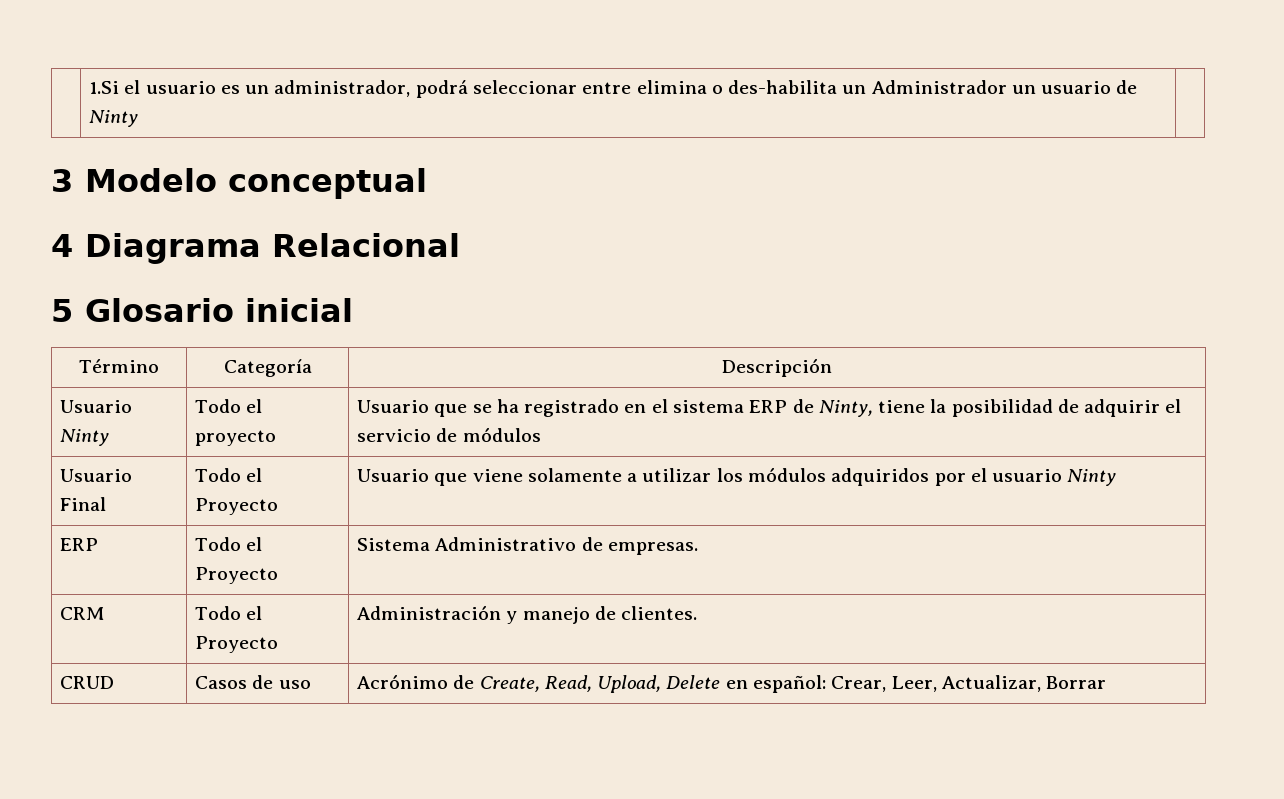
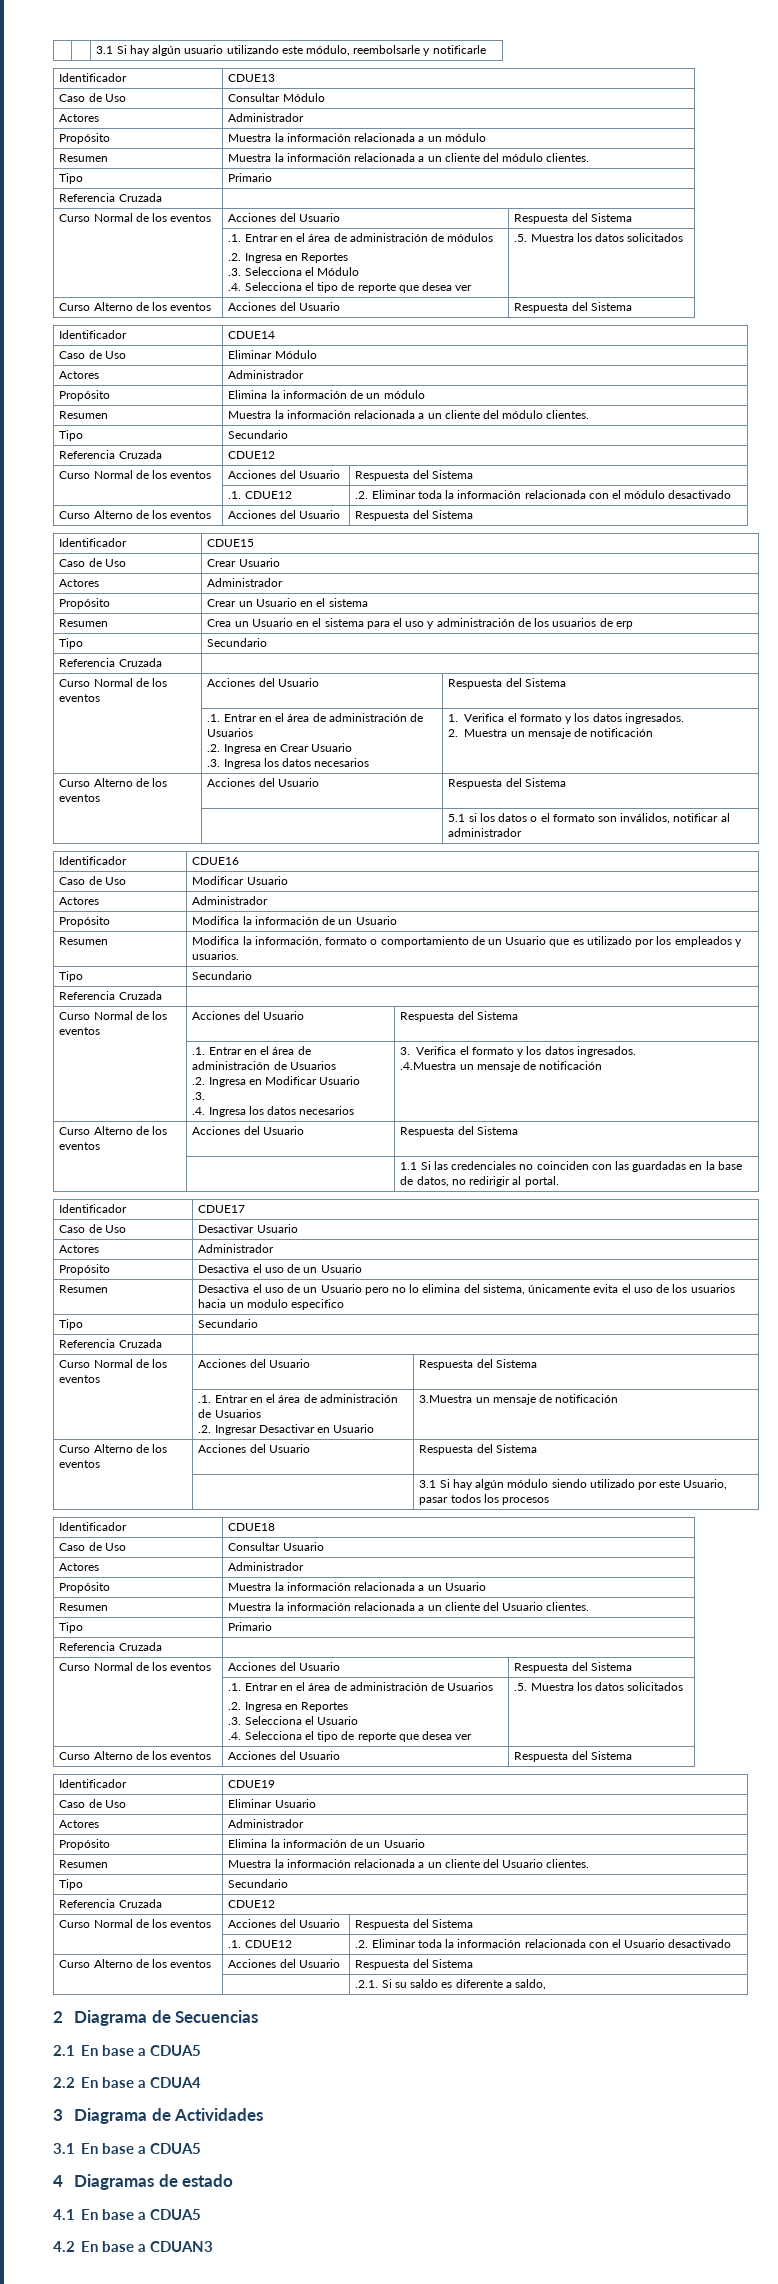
- | 1.Si el usuario es un administrador, podrá seleccionar entre elimina o des-habilita un Administrador un usuario de Ninty |
- 3 Modelo conceptual
- 4 Diagrama Relacional
- 5 Glosario inicial
- Término | Categoría | Descripción
- Usuario Ninty | Todo el proyecto | Usuario que se ha registrado en el sistema ERP de Ninty, tiene la posibilidad de adquirir el servicio de módulos
- Usuario Final | Todo el Proyecto | Usuario que viene solamente a utilizar los módulos adquiridos por el usuario Ninty
- ERP | Todo el Proyecto | Sistema Administrativo de empresas.
- CRM | Todo el Proyecto | Administración y manejo de clientes.
- CRUD | Casos de uso | Acrónimo de Create, Read, Upload, Delete en español: Crear, Leer, Actualizar, Borrar
+ | | 3.1 Si hay algún usuario utilizando este módulo, reembolsarle y notificarle
+ Identificador | CDUE13
+ Caso de Uso | Consultar Módulo
+ Actores | Administrador
+ Propósito | Muestra la información relacionada a un módulo
+ Resumen | Muestra la información relacionada a un cliente del módulo clientes.
+ Tipo | Primario
+ Referencia Cruzada |
+ Curso Normal de los eventos | Acciones del Usuario | Respuesta del Sistema
+ | .1. Entrar en el área de administración de módulos
+ .2. Ingresa en Reportes
+ .3. Selecciona el Módulo
+ .4. Selecciona el tipo de reporte que desea ver | .5. Muestra los datos solicitados
+ Curso Alterno de los eventos | Acciones del Usuario | Respuesta del Sistema
+ Identificador | CDUE14
+ Caso de Uso | Eliminar Módulo
+ Actores | Administrador
+ Propósito | Elimina la información de un módulo
+ Resumen | Muestra la información relacionada a un cliente del módulo clientes.
+ Tipo | Secundario
+ Referencia Cruzada | CDUE12
+ Curso Normal de los eventos | Acciones del Usuario | Respuesta del Sistema
+ | .1. CDUE12 | .2. Eliminar toda la información relacionada con el módulo desactivado
+ Curso Alterno de los eventos | Acciones del Usuario | Respuesta del Sistema
+ Identificador | CDUE15
+ Caso de Uso | Crear Usuario
+ Actores | Administrador
+ Propósito | Crear un Usuario en el sistema
+ Resumen | Crea un Usuario en el sistema para el uso y administración de los usuarios de erp
+ Tipo | Secundario
+ Referencia Cruzada |
+ Curso Normal de los eventos | Acciones del Usuario | Respuesta del Sistema
+ | .1. Entrar en el área de administración de Usuarios
+ .2. Ingresa en Crear Usuario
+ .3. Ingresa los datos necesarios | 1. Verifica el formato y los datos ingresados.
+ 2. Muestra un mensaje de notificación
+ Curso Alterno de los eventos | Acciones del Usuario | Respuesta del Sistema
+ | | 5.1 si los datos o el formato son inválidos, notificar al administrador
+ Identificador | CDUE16
+ Caso de Uso | Modificar Usuario
+ Actores | Administrador
+ Propósito | Modifica la información de un Usuario
+ Resumen | Modifica la información, formato o comportamiento de un Usuario que es utilizado por los empleados y usuarios.
+ Tipo | Secundario
+ Referencia Cruzada |
+ Curso Normal de los eventos | Acciones del Usuario | Respuesta del Sistema
+ | .1. Entrar en el área de administración de Usuarios
+ .2. Ingresa en Modificar Usuario
+ .3.
+ .4. Ingresa los datos necesarios | 3. Verifica el formato y los datos ingresados.
+ .4.Muestra un mensaje de notificación
+ Curso Alterno de los eventos | Acciones del Usuario | Respuesta del Sistema
+ | | 1.1 Si las credenciales no coinciden con las guardadas en la base de datos, no redirigir al portal.
+ Identificador | CDUE17
+ Caso de Uso | Desactivar Usuario
+ Actores | Administrador
+ Propósito | Desactiva el uso de un Usuario
+ Resumen | Desactiva el uso de un Usuario pero no lo elimina del sistema, únicamente evita el uso de los usuarios hacia un modulo especifico
+ Tipo | Secundario
+ Referencia Cruzada |
+ Curso Normal de los eventos | Acciones del Usuario | Respuesta del Sistema
+ | .1. Entrar en el área de administración de Usuarios
+ .2. Ingresar Desactivar en Usuario | 3.Muestra un mensaje de notificación
+ Curso Alterno de los eventos | Acciones del Usuario | Respuesta del Sistema
+ | | 3.1 Si hay algún módulo siendo utilizado por este Usuario, pasar todos los procesos
+ Identificador | CDUE18
+ Caso de Uso | Consultar Usuario
+ Actores | Administrador
+ Propósito | Muestra la información relacionada a un Usuario
+ Resumen | Muestra la información relacionada a un cliente del Usuario clientes.
+ Tipo | Primario
+ Referencia Cruzada |
+ Curso Normal de los eventos | Acciones del Usuario | Respuesta del Sistema
+ | .1. Entrar en el área de administración de Usuarios
+ .2. Ingresa en Reportes
+ .3. Selecciona el Usuario
+ .4. Selecciona el tipo de reporte que desea ver | .5. Muestra los datos solicitados
+ Curso Alterno de los eventos | Acciones del Usuario | Respuesta del Sistema
+ Identificador | CDUE19
+ Caso de Uso | Eliminar Usuario
+ Actores | Administrador
+ Propósito | Elimina la información de un Usuario
+ Resumen | Muestra la información relacionada a un cliente del Usuario clientes.
+ Tipo | Secundario
+ Referencia Cruzada | CDUE12
+ Curso Normal de los eventos | Acciones del Usuario | Respuesta del Sistema
+ | .1. CDUE12 | .2. Eliminar toda la información relacionada con el Usuario desactivado
+ Curso Alterno de los eventos | Acciones del Usuario | Respuesta del Sistema
+ | | .2.1. Si su saldo es diferente a saldo,
+ 2 Diagrama de Secuencias
+ 2.1 En base a CDUA5
+ 2.2 En base a CDUA4
+ 3 Diagrama de Actividades
+ 3.1 En base a CDUA5
+ 4 Diagramas de estado
+ 4.1 En base a CDUA5
+ 4.2 En base a CDUAN3

